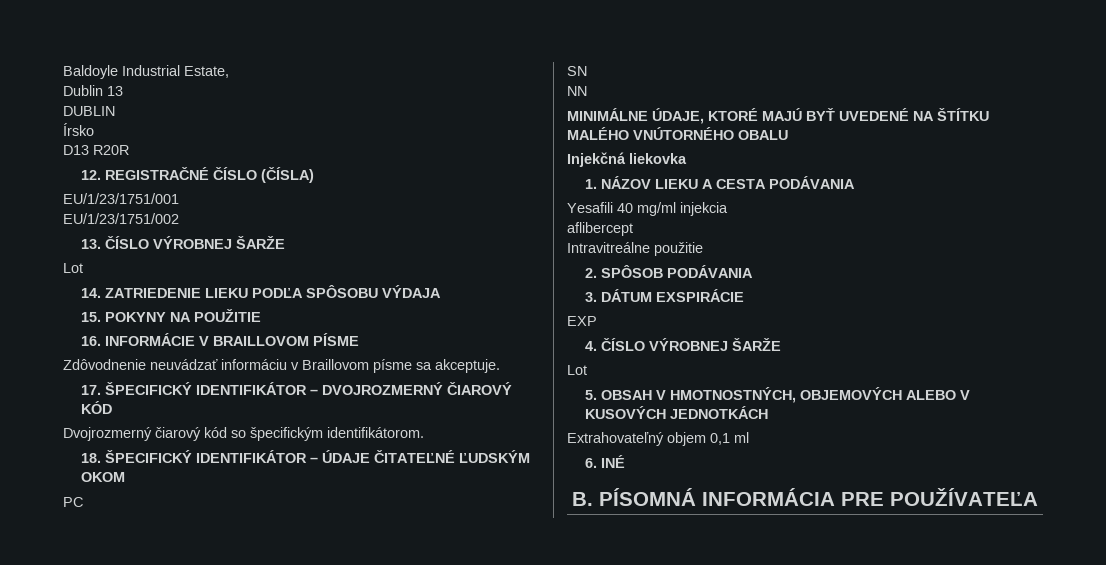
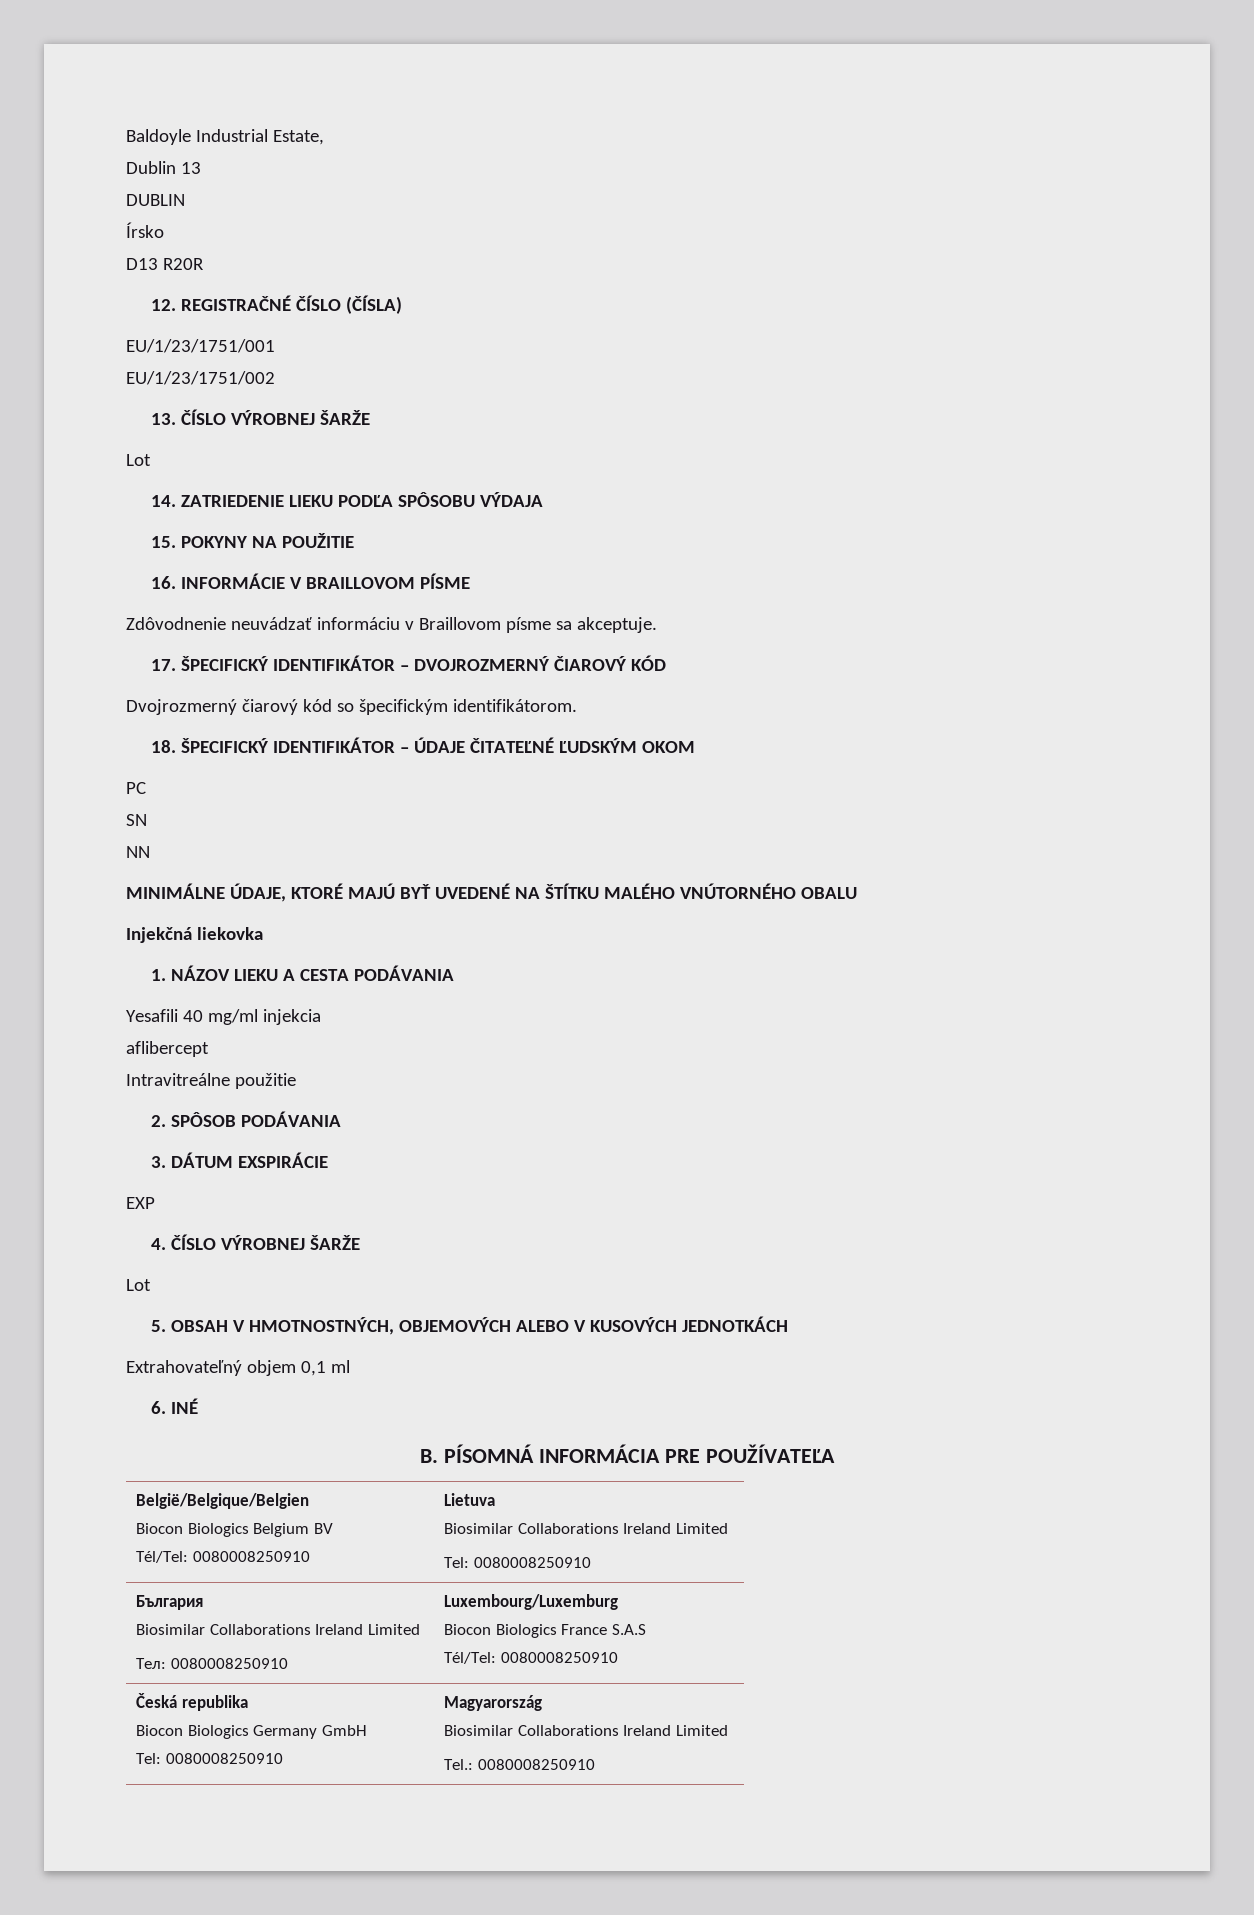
+ België/Belgique/Belgien
+ Biocon Biologics Belgium BV
+ Tél/Tel: 0080008250910 | Lietuva
+ Biosimilar Collaborations Ireland Limited
+ Tel: 0080008250910
+ България
+ Biosimilar Collaborations Ireland Limited
+ Тел: 0080008250910 | Luxembourg/Luxemburg
+ Biocon Biologics France S.A.S
+ Tél/Tel: 0080008250910
+ Česká republika
+ Biocon Biologics Germany GmbH
+ Tel: 0080008250910 | Magyarország
+ Biosimilar Collaborations Ireland Limited
+ Tel.: 0080008250910

